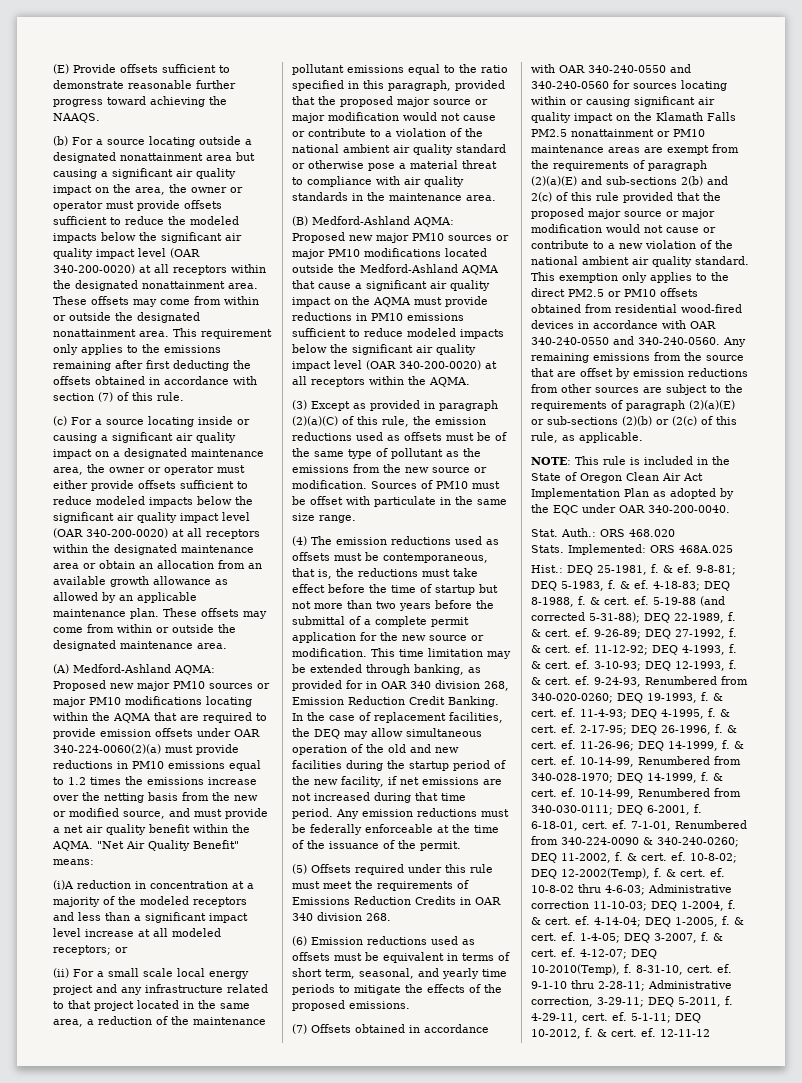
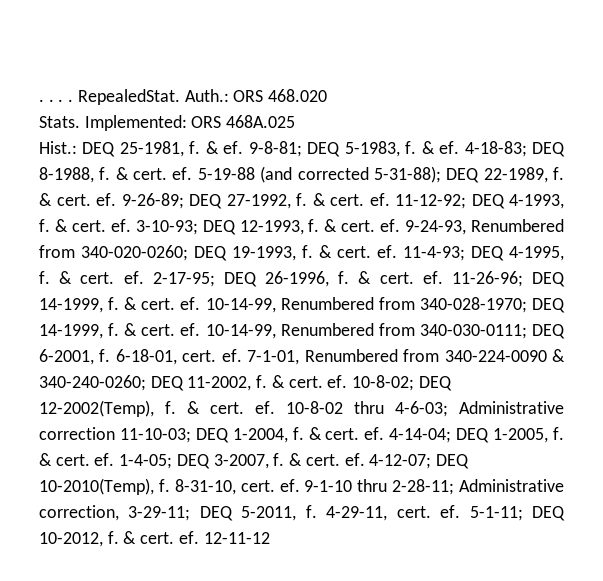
- (E) Provide offsets sufficient to demonstrate reasonable further progress toward achieving the NAAQS.
- (b) For a source locating outside a designated nonattainment area but causing a significant air quality impact on the area, the owner or operator must provide offsets sufficient to reduce the modeled impacts below the significant air quality impact level (OAR 340-200-0020) at all receptors within the designated nonattainment area. These offsets may come from within or outside the designated nonattainment area. This requirement only applies to the emissions remaining after first deducting the offsets obtained in accordance with section (7) of this rule.
- (c) For a source locating inside or causing a significant air quality impact on a designated maintenance area, the owner or operator must either provide offsets sufficient to reduce modeled impacts below the significant air quality impact level (OAR 340-200-0020) at all receptors within the designated maintenance area or obtain an allocation from an available growth allowance as allowed by an applicable maintenance plan. These offsets may come from within or outside the designated maintenance area.
- (A) Medford-Ashland AQMA: Proposed new major PM10 sources or major PM10 modifications locating within the AQMA that are required to provide emission offsets under OAR 340-224-0060(2)(a) must provide reductions in PM10 emissions equal to 1.2 times the emissions increase over the netting basis from the new or modified source, and must provide a net air quality benefit within the AQMA. "Net Air Quality Benefit" means:
- (i)A reduction in concentration at a majority of the modeled receptors and less than a significant impact level increase at all modeled receptors; or
- (ii) For a small scale local energy project and any infrastructure related to that project located in the same area, a reduction of the maintenance pollutant emissions equal to the ratio specified in this paragraph, provided that the proposed major source or major modification would not cause or contribute to a violation of the national ambient air quality standard or otherwise pose a material threat to compliance with air quality standards in the maintenance area.
- (B) Medford-Ashland AQMA: Proposed new major PM10 sources or major PM10 modifications located outside the Medford-Ashland AQMA that cause a significant air quality impact on the AQMA must provide reductions in PM10 emissions sufficient to reduce modeled impacts below the significant air quality impact level (OAR 340-200-0020) at all receptors within the AQMA.
- (3) Except as provided in paragraph (2)(a)(C) of this rule, the emission reductions used as offsets must be of the same type of pollutant as the emissions from the new source or modification. Sources of PM10 must be offset with particulate in the same size range.
- (4) The emission reductions used as offsets must be contemporaneous, that is, the reductions must take effect before the time of startup but not more than two years before the submittal of a complete permit application for the new source or modification. This time limitation may be extended through banking, as provided for in OAR 340 division 268, Emission Reduction Credit Banking. In the case of replacement facilities, the DEQ may allow simultaneous operation of the old and new facilities during the startup period of the new facility, if net emissions are not increased during that time period. Any emission reductions must be federally enforceable at the time of the issuance of the permit.
- (5) Offsets required under this rule must meet the requirements of Emissions Reduction Credits in OAR 340 division 268.
- (6) Emission reductions used as offsets must be equivalent in terms of short term, seasonal, and yearly time periods to mitigate the effects of the proposed emissions.
- (7) Offsets obtained in accordance with OAR 340-240-0550 and 340-240-0560 for sources locating within or causing significant air quality impact on the Klamath Falls PM2.5 nonattainment or PM10 maintenance areas are exempt from the requirements of paragraph (2)(a)(E) and sub-sections 2(b) and 2(c) of this rule provided that the proposed major source or major modification would not cause or contribute to a new violation of the national ambient air quality standard. This exemption only applies to the direct PM2.5 or PM10 offsets obtained from residential wood-fired devices in accordance with OAR 340-240-0550 and 340-240-0560. Any remaining emissions from the source that are offset by emission reductions from other sources are subject to the requirements of paragraph (2)(a)(E) or sub-sections (2)(b) or (2(c) of this rule, as applicable.
- NOTE: This rule is included in the State of Oregon Clean Air Act Implementation Plan as adopted by the EQC under OAR 340-200-0040.
- Stat.
+ . . . . RepealedStat.

